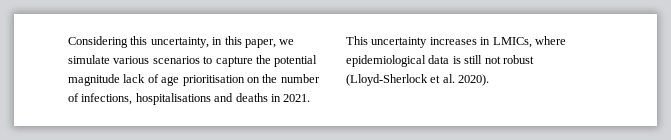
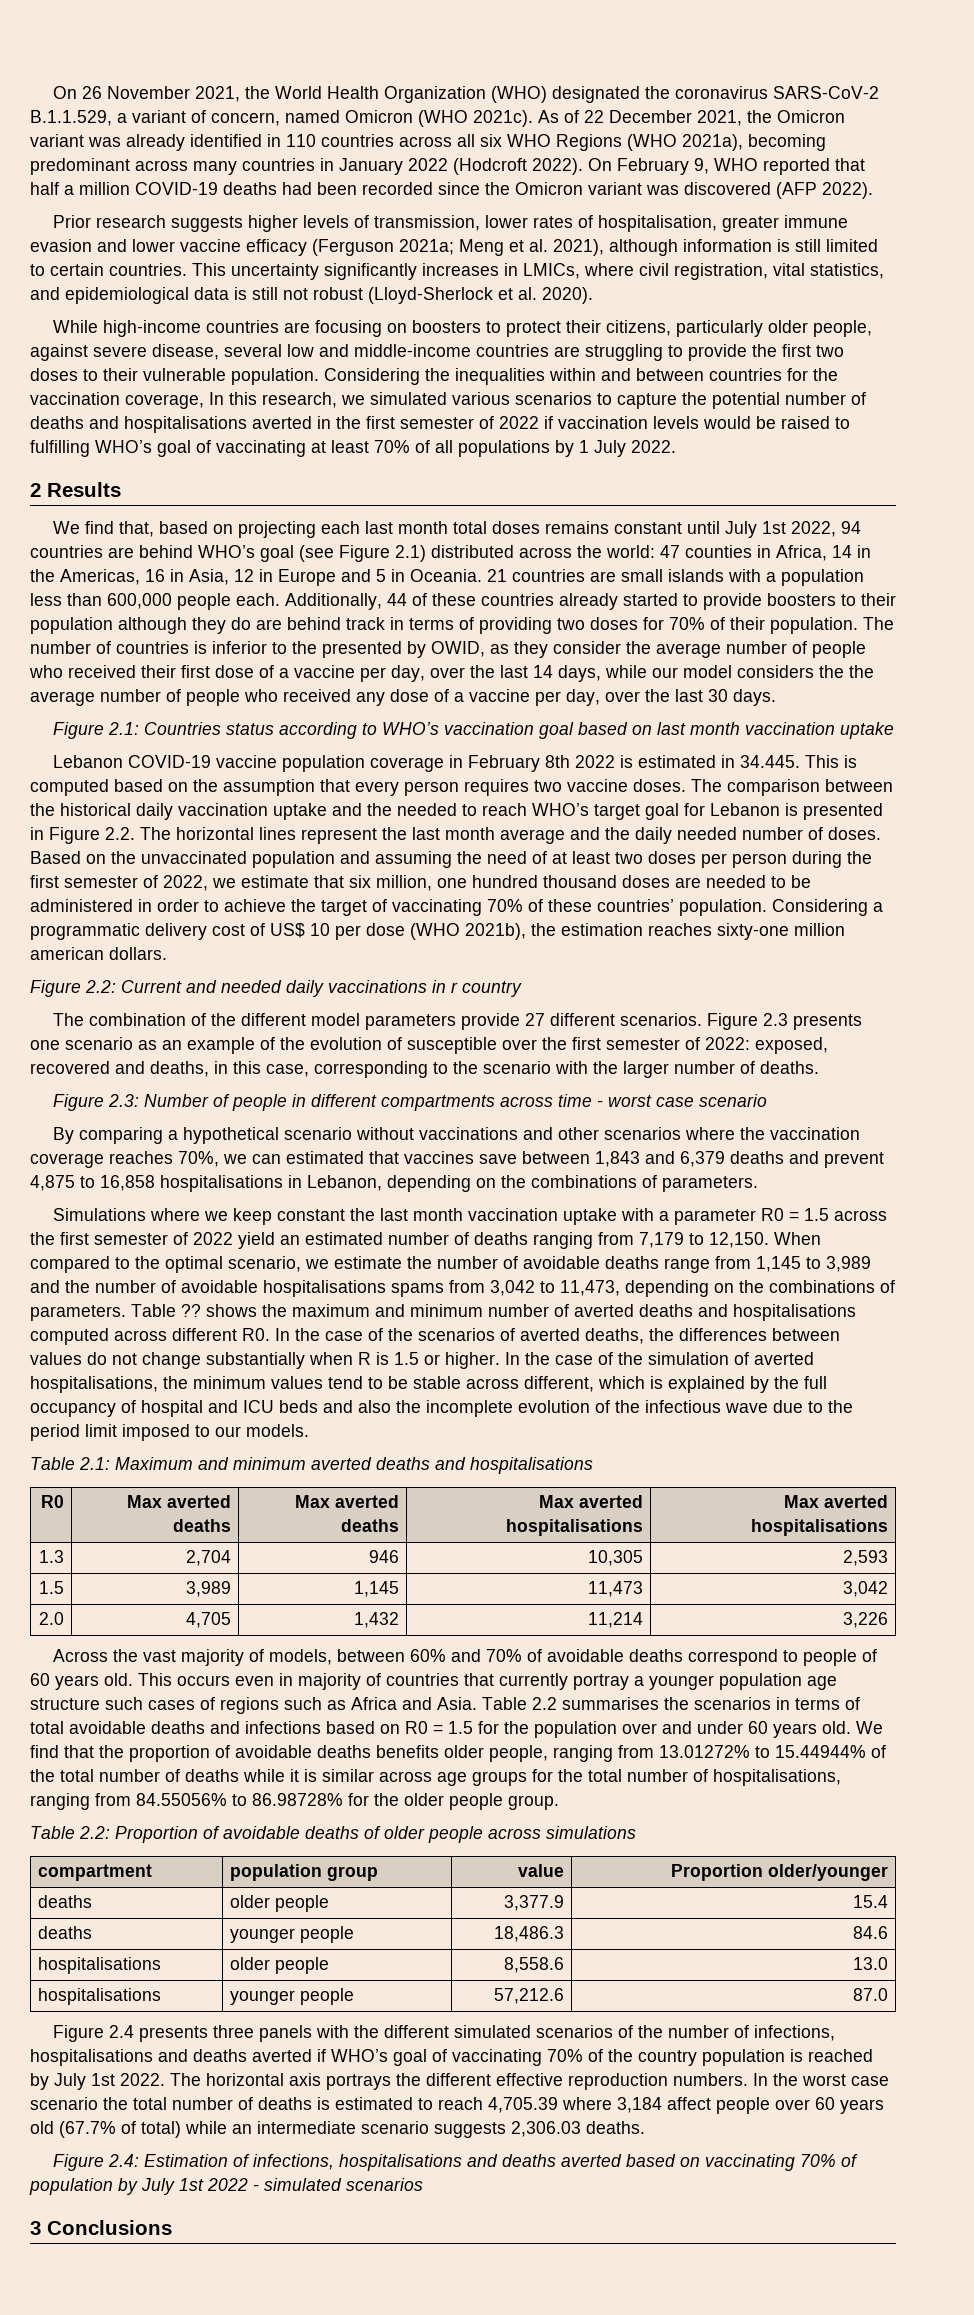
- Considering this uncertainty, in this paper, we simulate various scenarios to capture the potential magnitude lack of age prioritisation on the number of infections, hospitalisations and deaths in 2021.
+ On 26 November 2021, the World Health Organization (WHO) designated the coronavirus SARS-CoV-2 B.1.1.529, a variant of concern, named Omicron (WHO 2021c). As of 22 December 2021, the Omicron variant was already identified in 110 countries across all six WHO Regions (WHO 2021a), becoming predominant across many countries in January 2022 (Hodcroft 2022). On February 9, WHO reported that half a million COVID-19 deaths had been recorded since the Omicron variant was discovered (AFP 2022).
+ Prior research suggests higher levels of transmission, lower rates of hospitalisation, greater immune evasion and lower vaccine efficacy (Ferguson 2021a; Meng et al. 2021), although information is still limited to certain countries.
- This uncertainty increases in LMICs, where epidemiological data is still not robust (Lloyd-Sherlock et al. 2020).
+ This uncertainty significantly increases in LMICs, where civil registration, vital statistics, and epidemiological data is still not robust (Lloyd-Sherlock et al. 2020).
+ While high-income countries are focusing on boosters to protect their citizens, particularly older people, against severe disease, several low and middle-income countries are struggling to provide the first two doses to their vulnerable population. Considering the inequalities within and between countries for the vaccination coverage, In this research, we simulated various scenarios to capture the potential number of deaths and hospitalisations averted in the first semester of 2022 if vaccination levels would be raised to fulfilling WHO’s goal of vaccinating at least 70% of all populations by 1 July 2022.
+ 2 Results
+ We find that, based on projecting each last month total doses remains constant until July 1st 2022, 94 countries are behind WHO’s goal (see Figure 2.1) distributed across the world: 47 counties in Africa, 14 in the Americas, 16 in Asia, 12 in Europe and 5 in Oceania. 21 countries are small islands with a population less than 600,000 people each. Additionally, 44 of these countries already started to provide boosters to their population although they do are behind track in terms of providing two doses for 70% of their population. The number of countries is inferior to the presented by OWID, as they consider the average number of people who received their first dose of a vaccine per day, over the last 14 days, while our model considers the the average number of people who received any dose of a vaccine per day, over the last 30 days.
+ Figure 2.1: Countries status according to WHO’s vaccination goal based on last month vaccination uptake
+ Lebanon COVID-19 vaccine population coverage in February 8th 2022 is estimated in 34.445. This is computed based on the assumption that every person requires two vaccine doses. The comparison between the historical daily vaccination uptake and the needed to reach WHO’s target goal for Lebanon is presented in Figure 2.2. The horizontal lines represent the last month average and the daily needed number of doses. Based on the unvaccinated population and assuming the need of at least two doses per person during the first semester of 2022, we estimate that six million, one hundred thousand doses are needed to be administered in order to achieve the target of vaccinating 70% of these countries’ population. Considering a programmatic delivery cost of US$ 10 per dose (WHO 2021b), the estimation reaches sixty-one million american dollars.
+ Figure 2.2: Current and needed daily vaccinations in r country
+ The combination of the different model parameters provide 27 different scenarios. Figure 2.3 presents one scenario as an example of the evolution of susceptible over the first semester of 2022: exposed, recovered and deaths, in this case, corresponding to the scenario with the larger number of deaths.
+ Figure 2.3: Number of people in different compartments across time - worst case scenario
+ By comparing a hypothetical scenario without vaccinations and other scenarios where the vaccination coverage reaches 70%, we can estimated that vaccines save between 1,843 and 6,379 deaths and prevent 4,875 to 16,858 hospitalisations in Lebanon, depending on the combinations of parameters.
+ Simulations where we keep constant the last month vaccination uptake with a parameter R0 = 1.5 across the first semester of 2022 yield an estimated number of deaths ranging from 7,179 to 12,150. When compared to the optimal scenario, we estimate the number of avoidable deaths range from 1,145 to 3,989 and the number of avoidable hospitalisations spams from 3,042 to 11,473, depending on the combinations of parameters. Table ?? shows the maximum and minimum number of averted deaths and hospitalisations computed across different R0. In the case of the scenarios of averted deaths, the differences between values do not change substantially when R is 1.5 or higher. In the case of the simulation of averted hospitalisations, the minimum values tend to be stable across different, which is explained by the full occupancy of hospital and ICU beds and also the incomplete evolution of the infectious wave due to the period limit imposed to our models.
+ Table 2.1: Maximum and minimum averted deaths and hospitalisations
+ R0 | Max averted deaths | Max averted deaths | Max averted hospitalisations | Max averted hospitalisations
+ 1.3 | 2,704 | 946 | 10,305 | 2,593
+ 1.5 | 3,989 | 1,145 | 11,473 | 3,042
+ 2.0 | 4,705 | 1,432 | 11,214 | 3,226
+ Across the vast majority of models, between 60% and 70% of avoidable deaths correspond to people of 60 years old. This occurs even in majority of countries that currently portray a younger population age structure such cases of regions such as Africa and Asia. Table 2.2 summarises the scenarios in terms of total avoidable deaths and infections based on R0 = 1.5 for the population over and under 60 years old. We find that the proportion of avoidable deaths benefits older people, ranging from 13.01272% to 15.44944% of the total number of deaths while it is similar across age groups for the total number of hospitalisations, ranging from 84.55056% to 86.98728% for the older people group.
+ Table 2.2: Proportion of avoidable deaths of older people across simulations
+ compartment | population group | value | Proportion older/younger
+ deaths | older people | 3,377.9 | 15.4
+ deaths | younger people | 18,486.3 | 84.6
+ hospitalisations | older people | 8,558.6 | 13.0
+ hospitalisations | younger people | 57,212.6 | 87.0
+ Figure 2.4 presents three panels with the different simulated scenarios of the number of infections, hospitalisations and deaths averted if WHO’s goal of vaccinating 70% of the country population is reached by July 1st 2022. The horizontal axis portrays the different effective reproduction numbers. In the worst case scenario the total number of deaths is estimated to reach 4,705.39 where 3,184 affect people over 60 years old (67.7% of total) while an intermediate scenario suggests 2,306.03 deaths.
+ Figure 2.4: Estimation of infections, hospitalisations and deaths averted based on vaccinating 70% of population by July 1st 2022 - simulated scenarios
+ 3 Conclusions

